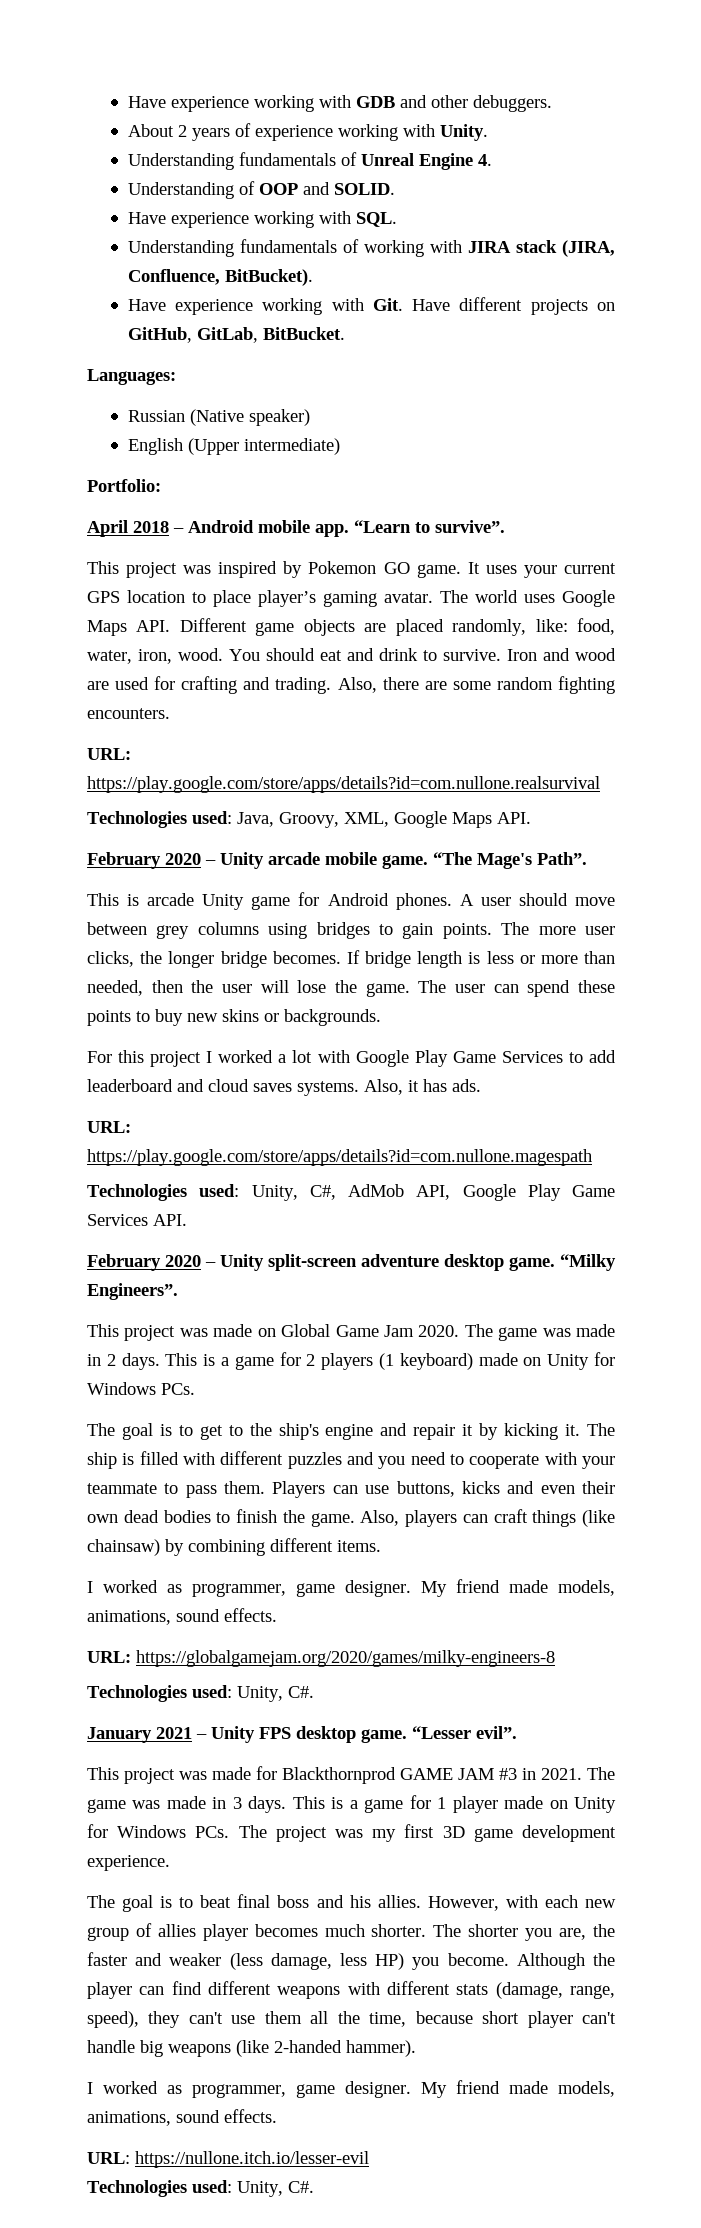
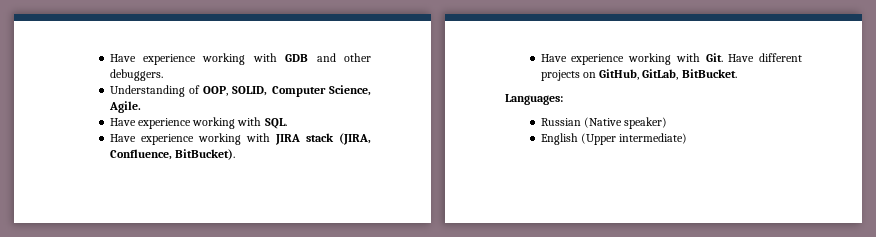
- About 2 years of experience working with Unity.
- Understanding fundamentals of Unreal Engine 4.
- Understanding of OOP and SOLID.
+ Understanding of OOP, SOLID, Computer Science, Agile.
- Understanding fundamentals of working with JIRA stack (JIRA, Confluence, BitBucket).
+ Have experience working with JIRA stack (JIRA, Confluence, BitBucket).
- Portfolio:
- April 2018 – Android mobile app. “Learn to survive”.
- This project was inspired by Pokemon GO game. It uses your current GPS location to place player’s gaming avatar. The world uses Google Maps API. Different game objects are placed randomly, like: food, water, iron, wood. You should eat and drink to survive. Iron and wood are used for crafting and trading. Also, there are some random fighting encounters.
- URL: https://play.google.com/store/apps/details?id=com.nullone.realsurvival
- Technologies used: Java, Groovy, XML, Google Maps API.
- February 2020 – Unity arcade mobile game. “The Mage's Path”.
- This is arcade Unity game for Android phones. A user should move between grey columns using bridges to gain points. The more user clicks, the longer bridge becomes. If bridge length is less or more than needed, then the user will lose the game. The user can spend these points to buy new skins or backgrounds.
- For this project I worked a lot with Google Play Game Services to add leaderboard and cloud saves systems. Also, it has ads.
- URL: https://play.google.com/store/apps/details?id=com.nullone.magespath
- Technologies used: Unity, C#, AdMob API, Google Play Game Services API.
- February 2020 – Unity split-screen adventure desktop game. “Milky Engineers”.
- This project was made on Global Game Jam 2020. The game was made in 2 days. This is a game for 2 players (1 keyboard) made on Unity for Windows PCs.
- The goal is to get to the ship's engine and repair it by kicking it. The ship is filled with different puzzles and you need to cooperate with your teammate to pass them. Players can use buttons, kicks and even their own dead bodies to finish the game. Also, players can craft things (like chainsaw) by combining different items.
- I worked as programmer, game designer. My friend made models, animations, sound effects.
- URL: https://globalgamejam.org/2020/games/milky-engineers-8
- Technologies used: Unity, C#.
- January 2021 – Unity FPS desktop game. “Lesser evil”.
- This project was made for Blackthornprod GAME JAM #3 in 2021. The game was made in 3 days. This is a game for 1 player made on Unity for Windows PCs. The project was my first 3D game development experience.
- The goal is to beat final boss and his allies. However, with each new group of allies player becomes much shorter. The shorter you are, the faster and weaker (less damage, less HP) you become. Although the player can find different weapons with different stats (damage, range, speed), they can't use them all the time, because short player can't handle big weapons (like 2-handed hammer).
- I worked as programmer, game designer. My friend made models, animations, sound effects.
- URL: https://nullone.itch.io/lesser-evil
- Technologies used: Unity, C#.

